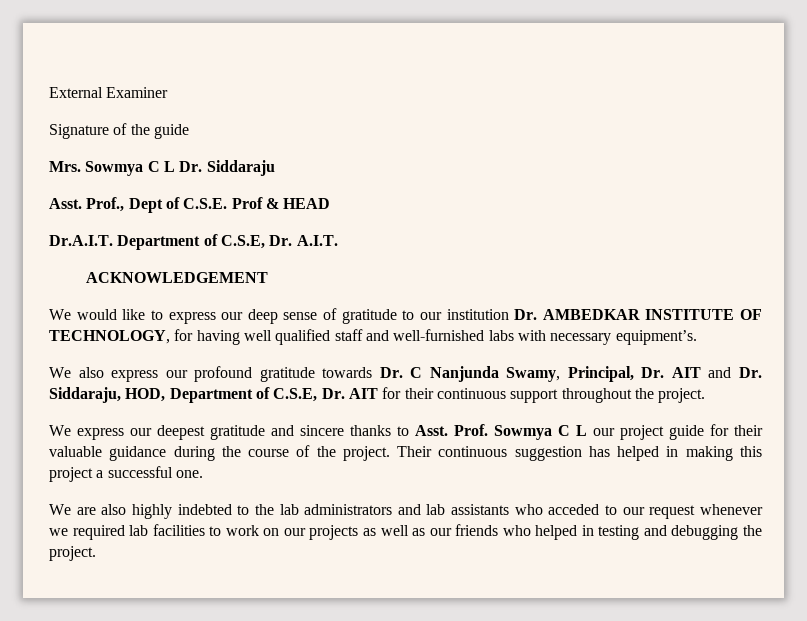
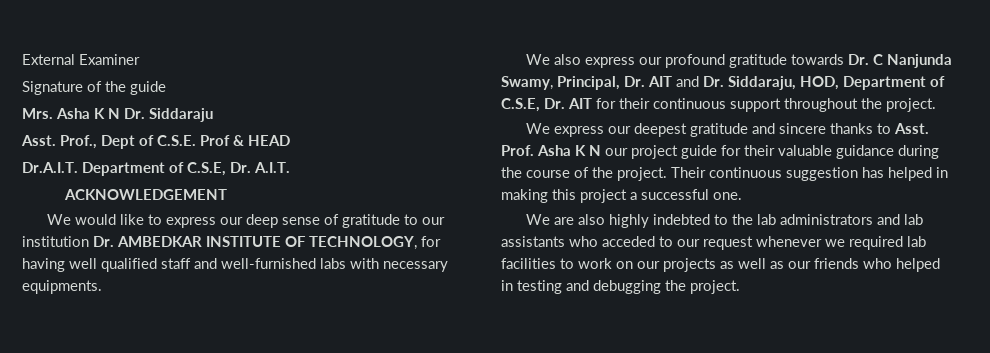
- Mrs. Sowmya C L Dr. Siddaraju
+ Mrs. Asha K N Dr. Siddaraju
- We would like to express our deep sense of gratitude to our institution Dr. AMBEDKAR INSTITUTE OF TECHNOLOGY, for having well qualified staff and well-furnished labs with necessary equipment’s.
+ We would like to express our deep sense of gratitude to our institution Dr. AMBEDKAR INSTITUTE OF TECHNOLOGY, for having well qualified staff and well-furnished labs with necessary equipments.
- Prof. Sowmya C L our project guide for their valuable guidance during the course of the project.
+ Prof. Asha K N our project guide for their valuable guidance during the course of the project.

